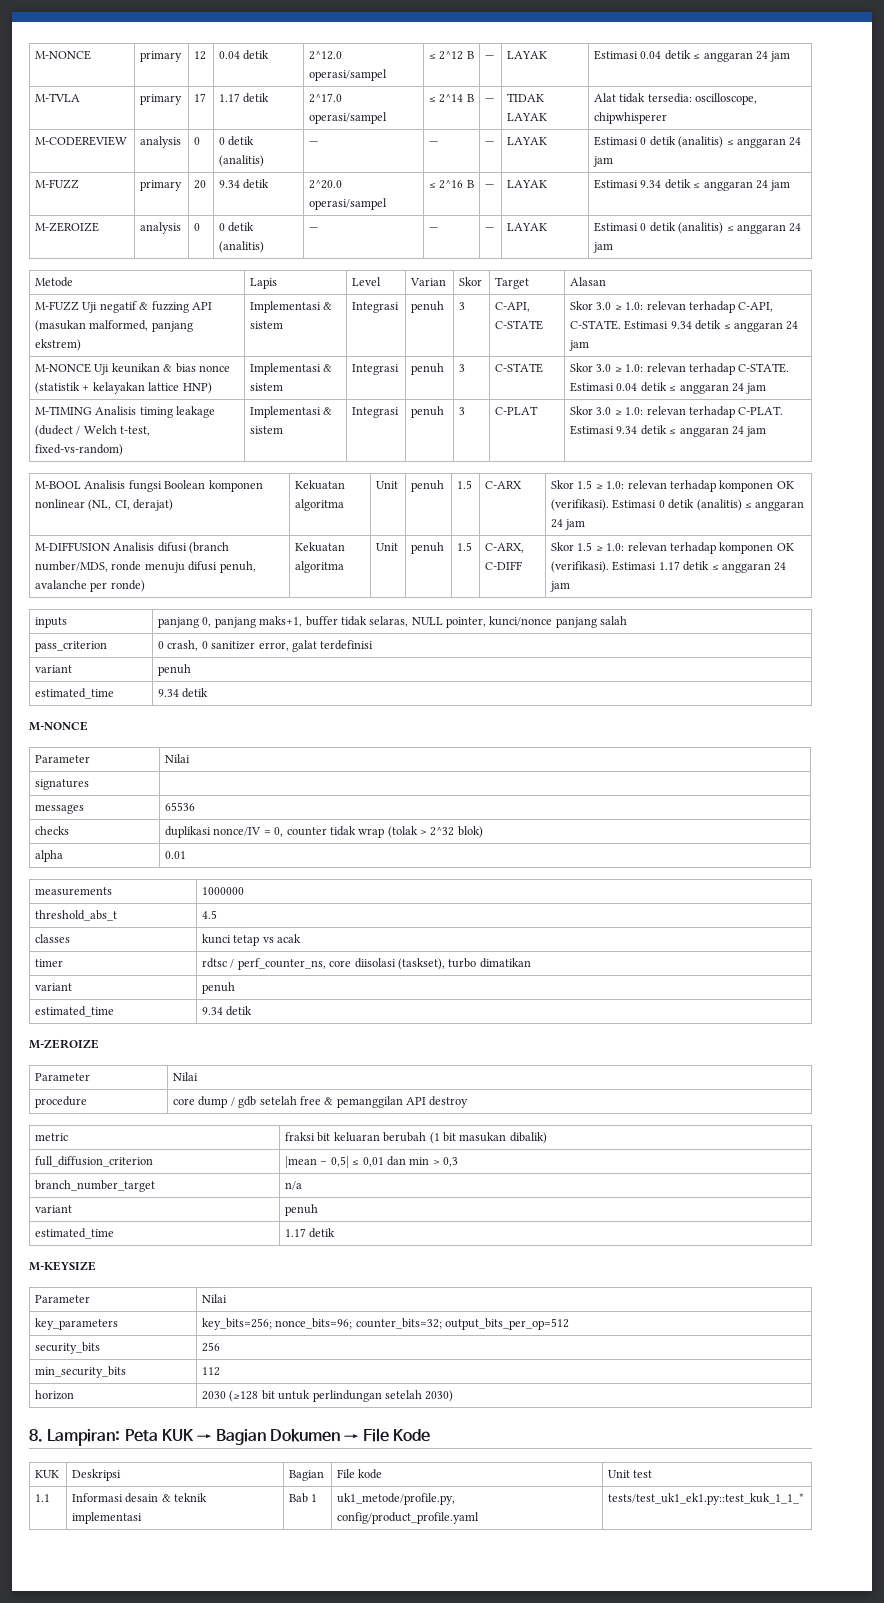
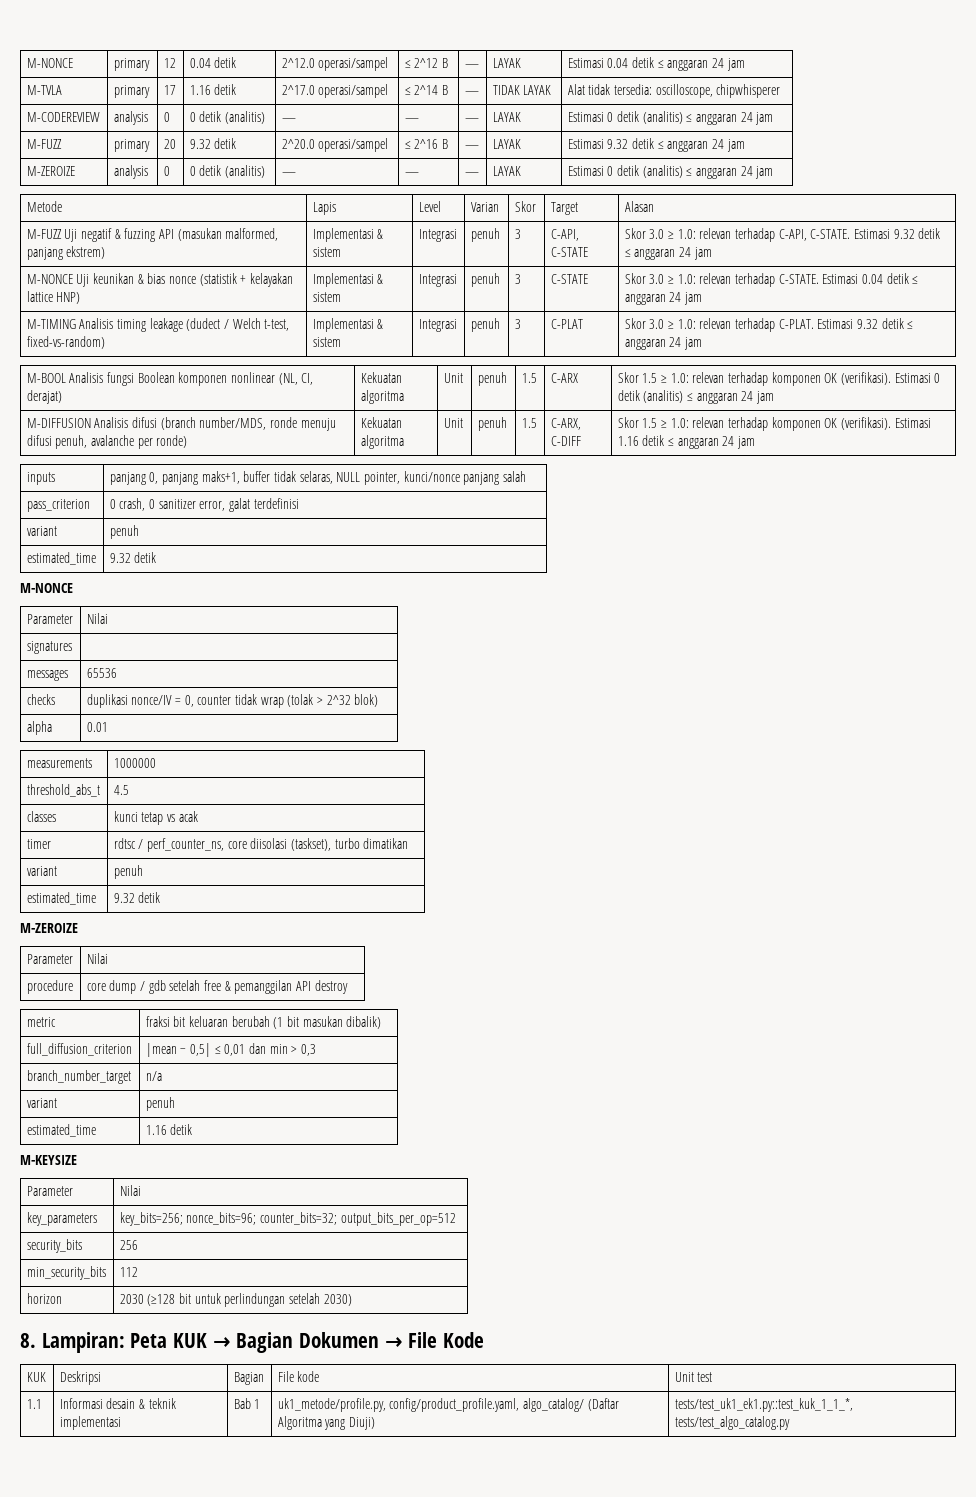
- M-TVLA | primary | 17 | 1.17 detik | 2^17.0 operasi/sampel | ≤ 2^14 B | — | TIDAK LAYAK | Alat tidak tersedia: oscilloscope, chipwhisperer
+ M-TVLA | primary | 17 | 1.16 detik | 2^17.0 operasi/sampel | ≤ 2^14 B | — | TIDAK LAYAK | Alat tidak tersedia: oscilloscope, chipwhisperer
- M-FUZZ | primary | 20 | 9.34 detik | 2^20.0 operasi/sampel | ≤ 2^16 B | — | LAYAK | Estimasi 9.34 detik ≤ anggaran 24 jam
+ M-FUZZ | primary | 20 | 9.32 detik | 2^20.0 operasi/sampel | ≤ 2^16 B | — | LAYAK | Estimasi 9.32 detik ≤ anggaran 24 jam
- M-FUZZ Uji negatif & fuzzing API (masukan malformed, panjang ekstrem) | Implementasi & sistem | Integrasi | penuh | 3 | C-API, C-STATE | Skor 3.0 ≥ 1.0: relevan terhadap C-API, C-STATE. Estimasi 9.34 detik ≤ anggaran 24 jam
+ M-FUZZ Uji negatif & fuzzing API (masukan malformed, panjang ekstrem) | Implementasi & sistem | Integrasi | penuh | 3 | C-API, C-STATE | Skor 3.0 ≥ 1.0: relevan terhadap C-API, C-STATE. Estimasi 9.32 detik ≤ anggaran 24 jam
- M-TIMING Analisis timing leakage (dudect / Welch t-test, fixed-vs-random) | Implementasi & sistem | Integrasi | penuh | 3 | C-PLAT | Skor 3.0 ≥ 1.0: relevan terhadap C-PLAT. Estimasi 9.34 detik ≤ anggaran 24 jam
+ M-TIMING Analisis timing leakage (dudect / Welch t-test, fixed-vs-random) | Implementasi & sistem | Integrasi | penuh | 3 | C-PLAT | Skor 3.0 ≥ 1.0: relevan terhadap C-PLAT. Estimasi 9.32 detik ≤ anggaran 24 jam
- M-DIFFUSION Analisis difusi (branch number/MDS, ronde menuju difusi penuh, avalanche per ronde) | Kekuatan algoritma | Unit | penuh | 1.5 | C-ARX, C-DIFF | Skor 1.5 ≥ 1.0: relevan terhadap komponen OK (verifikasi). Estimasi 1.17 detik ≤ anggaran 24 jam
+ M-DIFFUSION Analisis difusi (branch number/MDS, ronde menuju difusi penuh, avalanche per ronde) | Kekuatan algoritma | Unit | penuh | 1.5 | C-ARX, C-DIFF | Skor 1.5 ≥ 1.0: relevan terhadap komponen OK (verifikasi). Estimasi 1.16 detik ≤ anggaran 24 jam
  pass_criterion | 0 crash, 0 sanitizer error, galat terdefinisi
  variant | penuh
- estimated_time | 9.34 detik
+ estimated_time | 9.32 detik
  timer | rdtsc / perf_counter_ns, core diisolasi (taskset), turbo dimatikan
  variant | penuh
- estimated_time | 9.34 detik
+ estimated_time | 9.32 detik
- estimated_time | 1.17 detik
+ estimated_time | 1.16 detik
- 1.1 | Informasi desain & teknik implementasi | Bab 1 | uk1_metode/profile.py, config/product_profile.yaml | tests/test_uk1_ek1.py::test_kuk_1_1_*
+ 1.1 | Informasi desain & teknik implementasi | Bab 1 | uk1_metode/profile.py, config/product_profile.yaml, algo_catalog/ (Daftar Algoritma yang Diuji) | tests/test_uk1_ek1.py::test_kuk_1_1_*, tests/test_algo_catalog.py

